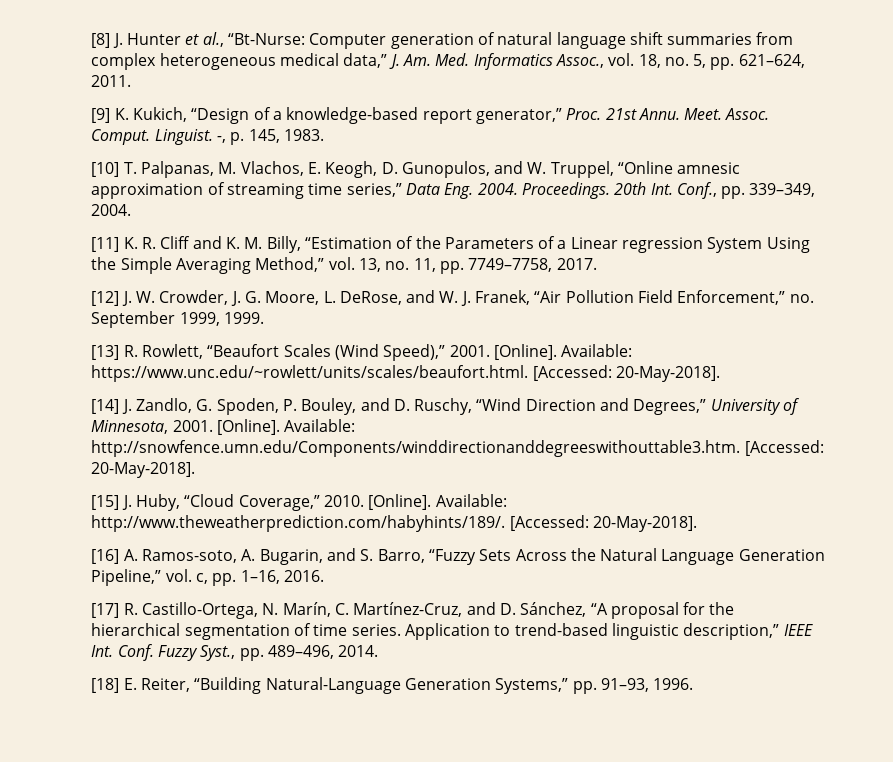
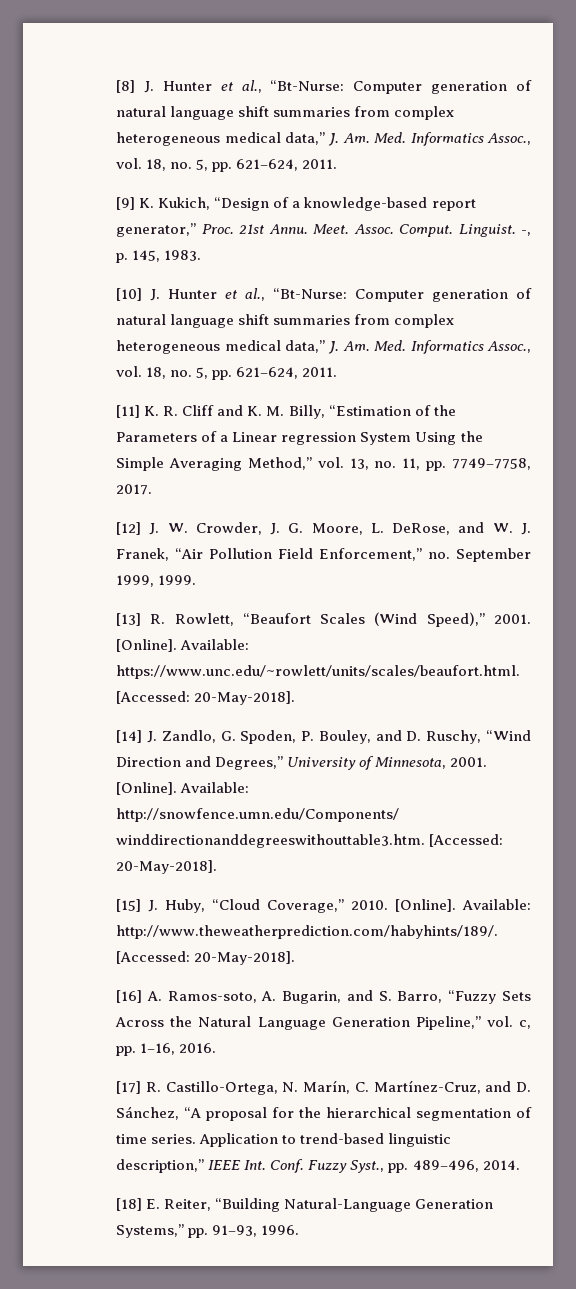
- [10] T. Palpanas, M. Vlachos, E. Keogh, D. Gunopulos, and W. Truppel, “Online amnesic approximation of streaming time series,” Data Eng. 2004. Proceedings. 20th Int. Conf., pp. 339–349, 2004.
+ [10] J. Hunter et al., “Bt-Nurse: Computer generation of natural language shift summaries from complex heterogeneous medical data,” J. Am. Med. Informatics Assoc., vol. 18, no. 5, pp. 621–624, 2011.

